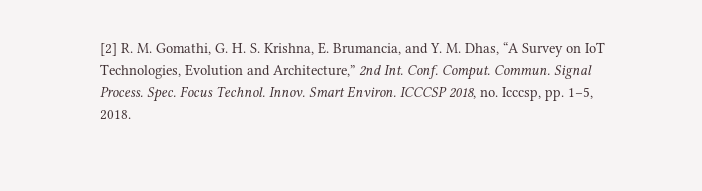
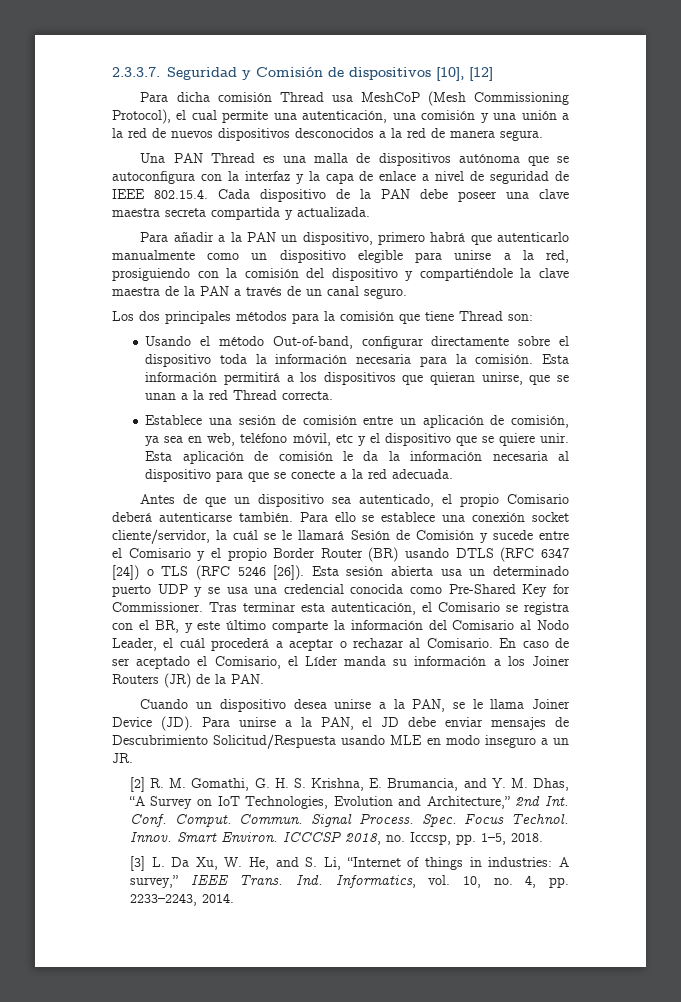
+ 2.3.3.7. Seguridad y Comisión de dispositivos [10], [12]
+ Para dicha comisión Thread usa MeshCoP (Mesh Commissioning Protocol), el cual permite una autenticación, una comisión y una unión a la red de nuevos dispositivos desconocidos a la red de manera segura.
+ Una PAN Thread es una malla de dispositivos autónoma que se autoconfigura con la interfaz y la capa de enlace a nivel de seguridad de IEEE 802.15.4. Cada dispositivo de la PAN debe poseer una clave maestra secreta compartida y actualizada.
+ Para añadir a la PAN un dispositivo, primero habrá que autenticarlo manualmente como un dispositivo elegible para unirse a la red, prosiguiendo con la comisión del dispositivo y compartiéndole la clave maestra de la PAN a través de un canal seguro.
+ Los dos principales métodos para la comisión que tiene Thread son:
+ Usando el método Out-of-band, configurar directamente sobre el dispositivo toda la información necesaria para la comisión. Esta información permitirá a los dispositivos que quieran unirse, que se unan a la red Thread correcta.
+ Establece una sesión de comisión entre un aplicación de comisión, ya sea en web, teléfono móvil, etc y el dispositivo que se quiere unir. Esta aplicación de comisión le da la información necesaria al dispositivo para que se conecte a la red adecuada.
+ Antes de que un dispositivo sea autenticado, el propio Comisario deberá autenticarse también. Para ello se establece una conexión socket cliente/servidor, la cuál se le llamará Sesión de Comisión y sucede entre el Comisario y el propio Border Router (BR) usando DTLS (RFC 6347 [24]) o TLS (RFC 5246 [26]). Esta sesión abierta usa un determinado puerto UDP y se usa una credencial conocida como Pre-Shared Key for Commissioner. Tras terminar esta autenticación, el Comisario se registra con el BR, y este último comparte la información del Comisario al Nodo Leader, el cuál procederá a aceptar o rechazar al Comisario. En caso de ser aceptado el Comisario, el Líder manda su información a los Joiner Routers (JR) de la PAN.
+ Cuando un dispositivo desea unirse a la PAN, se le llama Joiner Device (JD). Para unirse a la PAN, el JD debe enviar mensajes de Descubrimiento Solicitud/Respuesta usando MLE en modo inseguro a un JR.
+ [3] L. Da Xu, W. He, and S. Li, “Internet of things in industries: A survey,” IEEE Trans. Ind. Informatics, vol. 10, no. 4, pp. 2233–2243, 2014.

